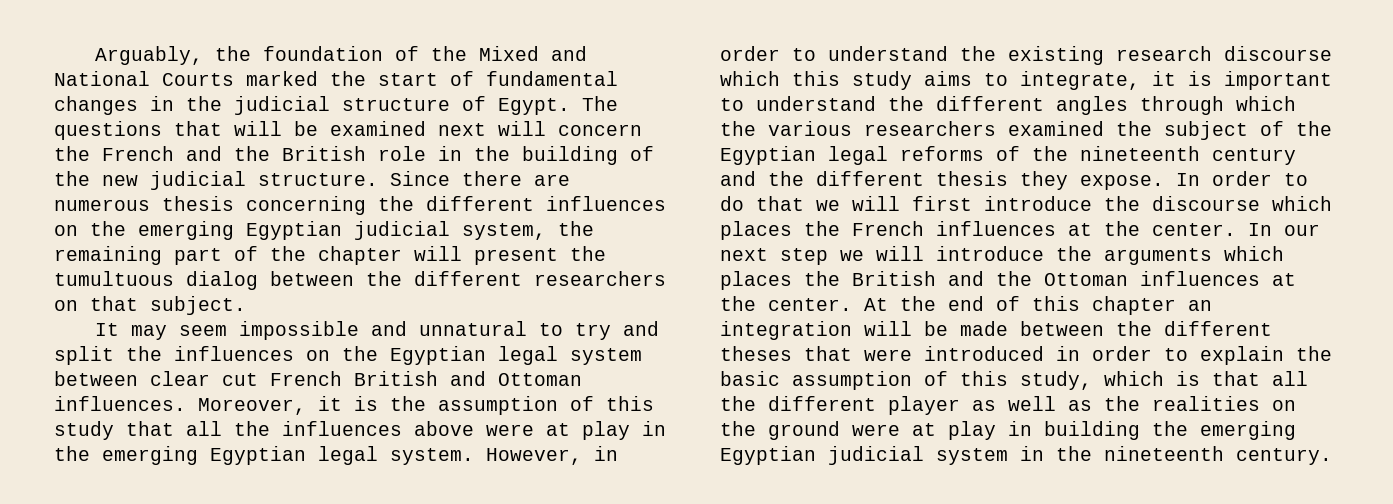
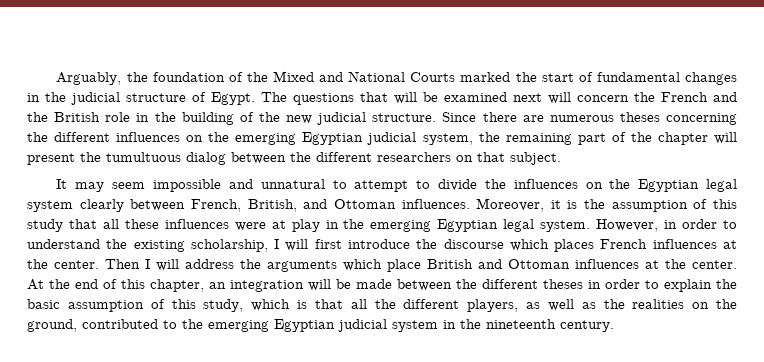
- Since there are numerous thesis concerning the different influences on the emerging Egyptian judicial system, the remaining part of the chapter will present the tumultuous dialog between the different researchers on that subject.
+ Since there are numerous theses concerning the different influences on the emerging Egyptian judicial system, the remaining part of the chapter will present the tumultuous dialog between the different researchers on that subject.
- It may seem impossible and unnatural to try and split the influences on the Egyptian legal system between clear cut French British and Ottoman influences.
+ It may seem impossible and unnatural to attempt to divide the influences on the Egyptian legal system clearly between French, British, and Ottoman influences.
- Moreover, it is the assumption of this study that all the influences above were at play in the emerging Egyptian legal system.
+ Moreover, it is the assumption of this study that all these influences were at play in the emerging Egyptian legal system.
- However, in order to understand the existing research discourse which this study aims to integrate, it is important to understand the different angles through which the various researchers examined the subject of the Egyptian legal reforms of the nineteenth century and the different thesis they expose. In order to do that we will first introduce the discourse which places the French influences at the center.
+ However, in order to understand the existing scholarship, I will first introduce the discourse which places French influences at the center.
- In our next step we will introduce the arguments which places the British and the Ottoman influences at the center.
+ Then I will address the arguments which place British and Ottoman influences at the center.
- At the end of this chapter an integration will be made between the different theses that were introduced in order to explain the basic assumption of this study, which is that all the different player as well as the realities on the ground were at play in building the emerging Egyptian judicial system in the nineteenth century.
+ At the end of this chapter, an integration will be made between the different theses in order to explain the basic assumption of this study, which is that all the different players, as well as the realities on the ground, contributed to the emerging Egyptian judicial system in the nineteenth century.

